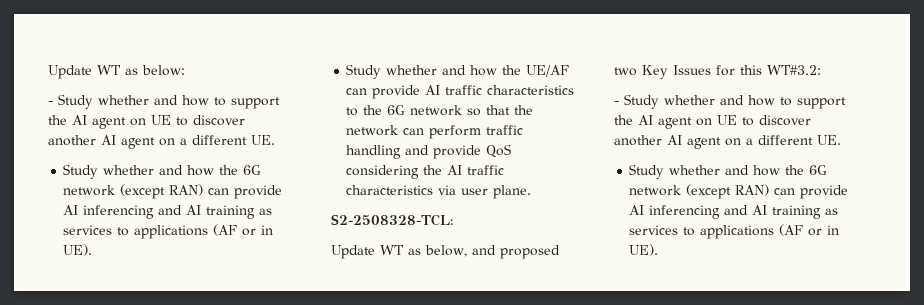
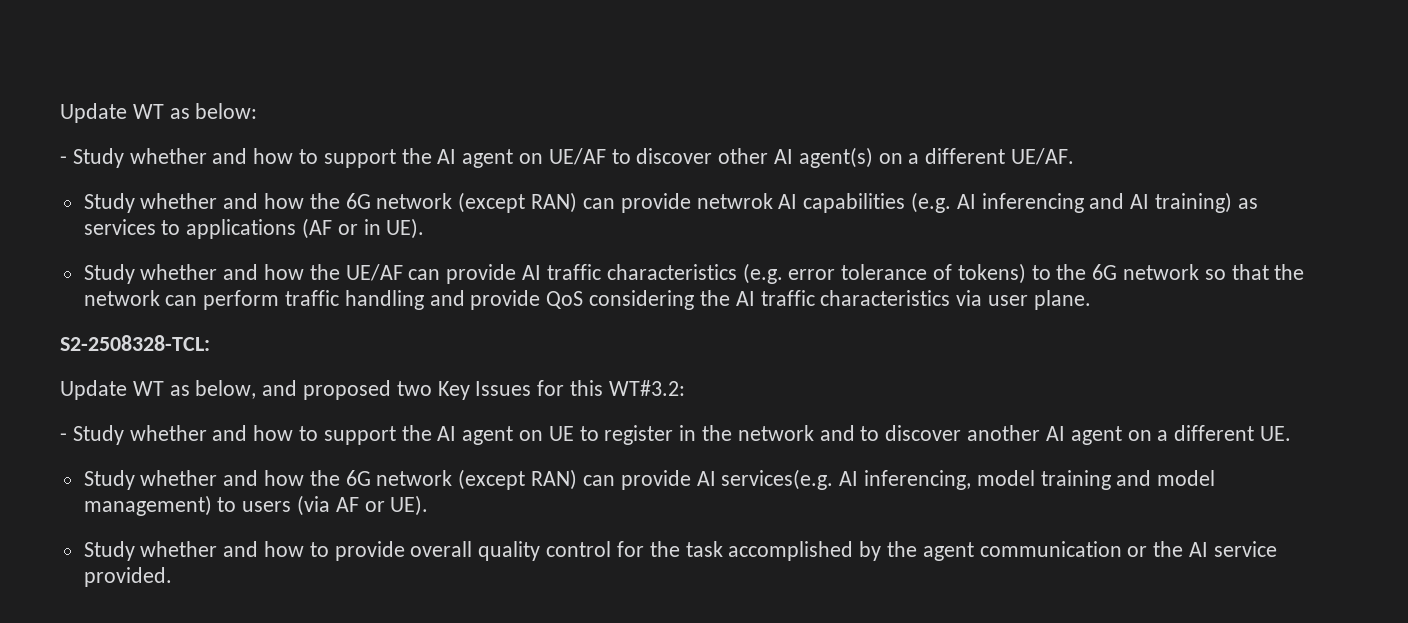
  Update WT as below:
- - Study whether and how to support the AI agent on UE to discover another AI agent on a different UE.
- Study whether and how the 6G network (except RAN) can provide AI inferencing and AI training as services to applications (AF or in UE).
+ - Study whether and how to support the AI agent on UE/AF to discover other AI agent(s) on a different UE/AF.
+ Study whether and how the 6G network (except RAN) can provide netwrok AI capabilities (e.g. AI inferencing and AI training) as services to applications (AF or in UE).
- Study whether and how the UE/AF can provide AI traffic characteristics to the 6G network so that the network can perform traffic handling and provide QoS considering the AI traffic characteristics via user plane.
+ Study whether and how the UE/AF can provide AI traffic characteristics (e.g. error tolerance of tokens) to the 6G network so that the network can perform traffic handling and provide QoS considering the AI traffic characteristics via user plane.
  Update WT as below, and proposed two Key Issues for this WT#3.2:
- - Study whether and how to support the AI agent on UE to discover another AI agent on a different UE.
- Study whether and how the 6G network (except RAN) can provide AI inferencing and AI training as services to applications (AF or in UE).
+ - Study whether and how to support the AI agent on UE to register in the network and to discover another AI agent on a different UE.
+ Study whether and how the 6G network (except RAN) can provide AI services(e.g. AI inferencing, model training and model management) to users (via AF or UE).
+ Study whether and how to provide overall quality control for the task accomplished by the agent communication or the AI service provided.

